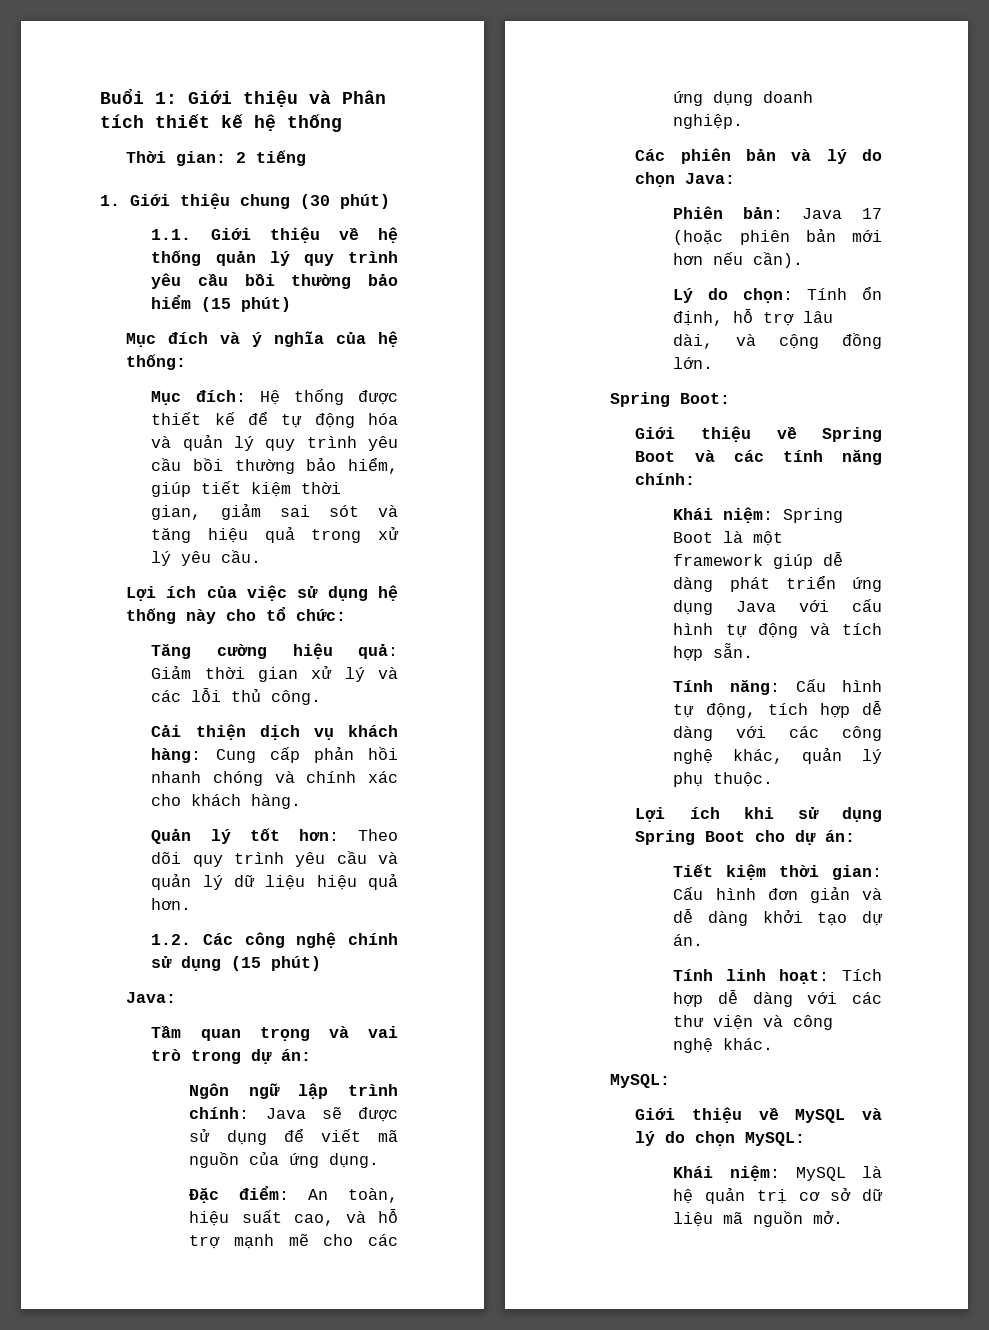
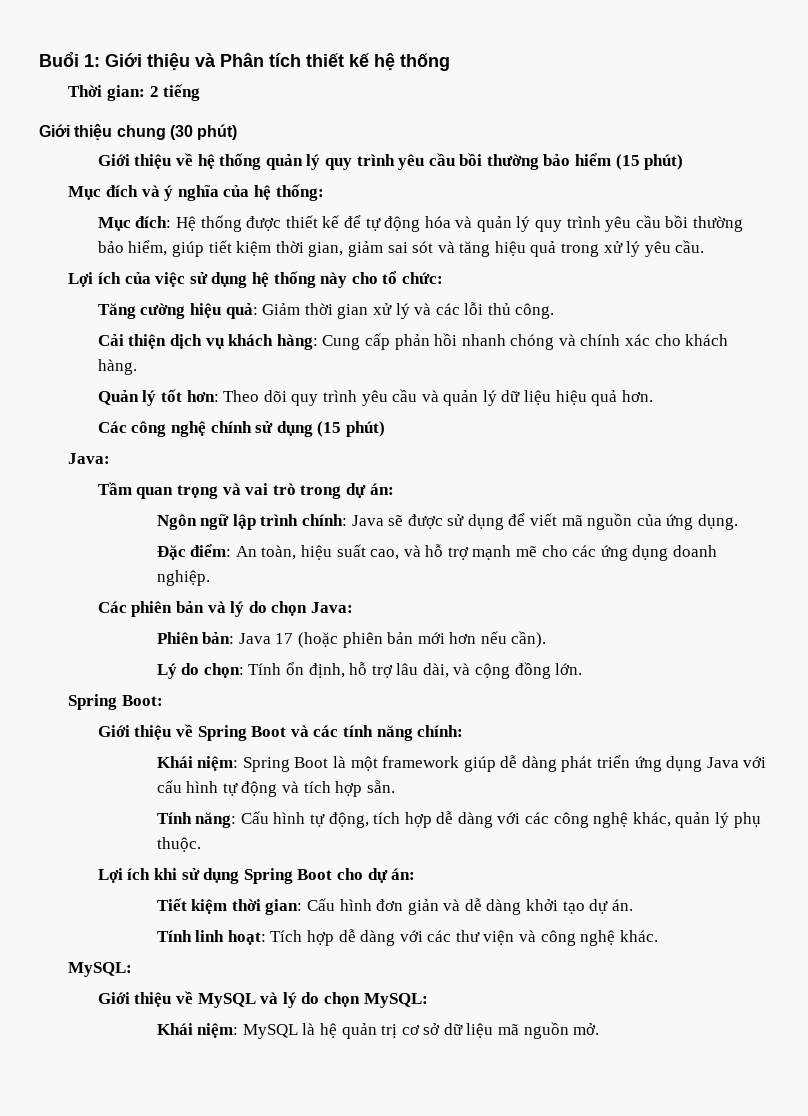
- 1. Giới thiệu chung (30 phút)
+ Giới thiệu chung (30 phút)
- 1.1. Giới thiệu về hệ thống quản lý quy trình yêu cầu bồi thường bảo hiểm (15 phút)
+ Giới thiệu về hệ thống quản lý quy trình yêu cầu bồi thường bảo hiểm (15 phút)
- 1.2. Các công nghệ chính sử dụng (15 phút)
+ Các công nghệ chính sử dụng (15 phút)

